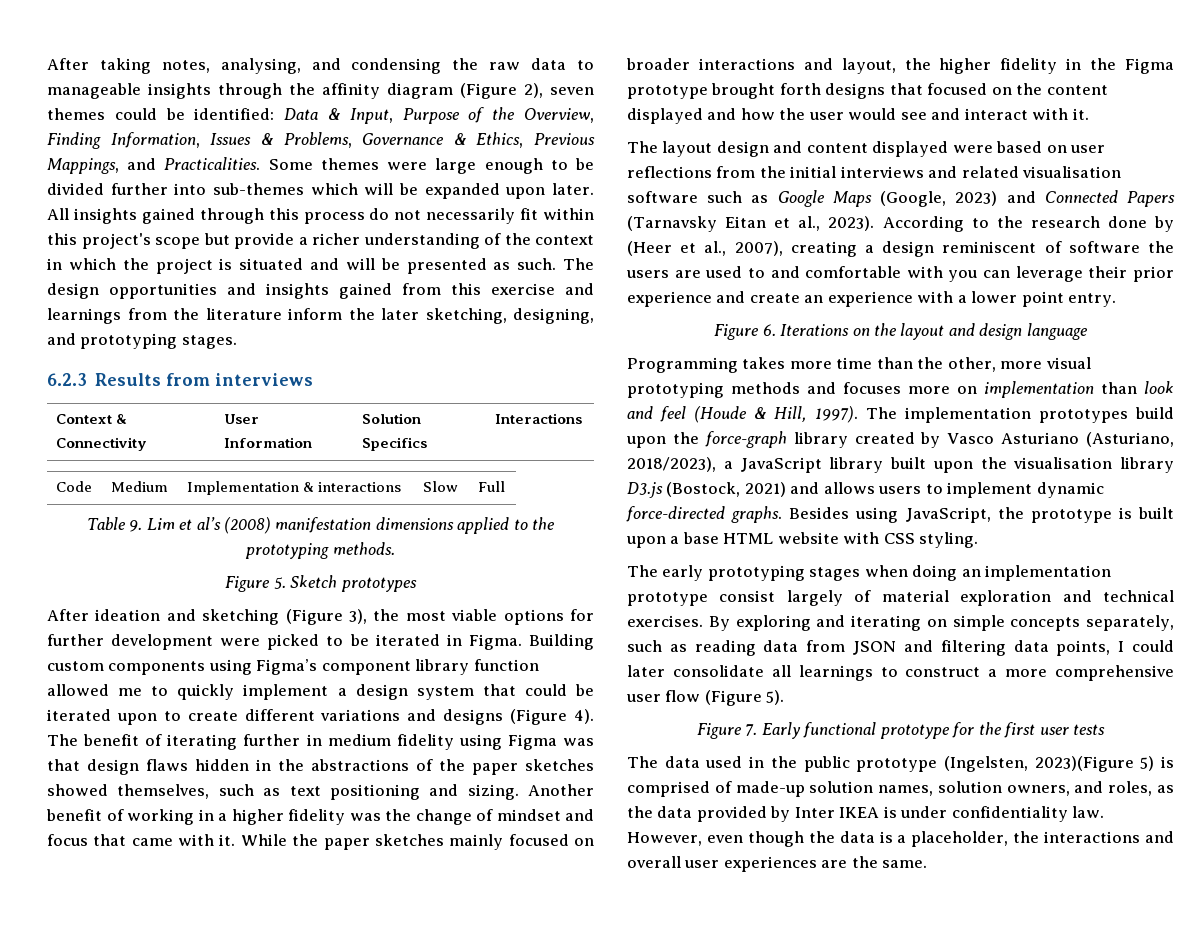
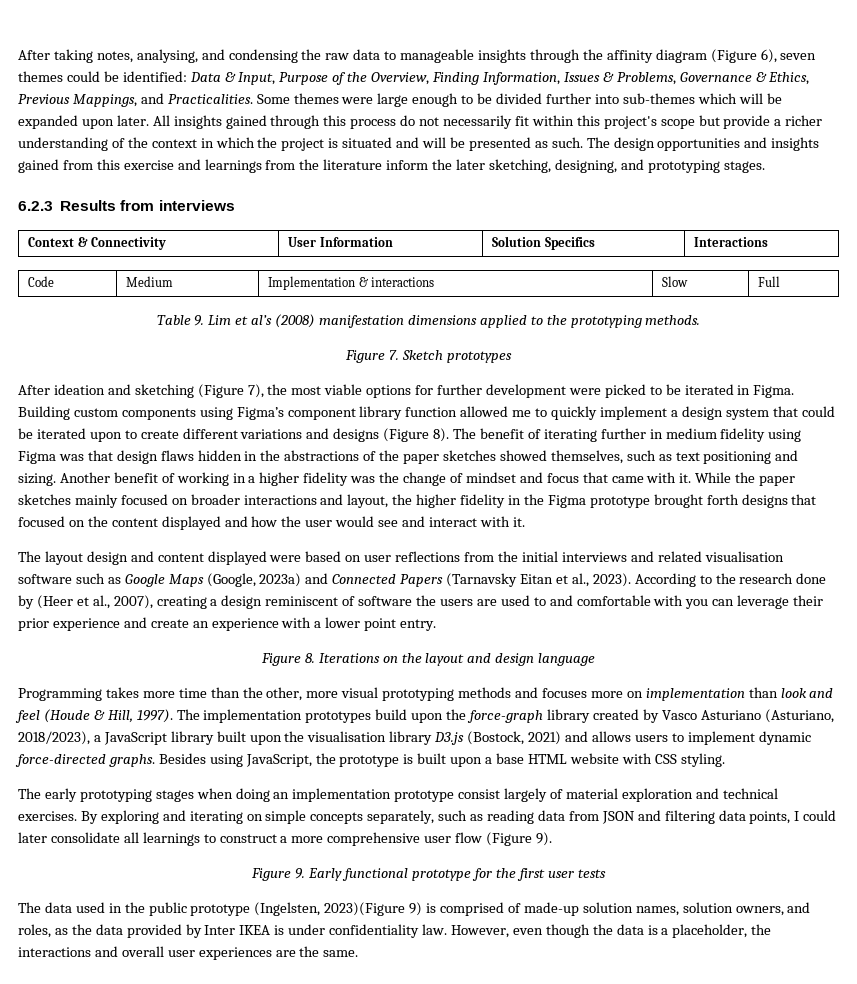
- After taking notes, analysing, and condensing the raw data to manageable insights through the affinity diagram (Figure 2), seven themes could be identified: Data & Input, Purpose of the Overview, Finding Information, Issues & Problems, Governance & Ethics, Previous Mappings, and Practicalities.
+ After taking notes, analysing, and condensing the raw data to manageable insights through the affinity diagram (Figure 6), seven themes could be identified: Data & Input, Purpose of the Overview, Finding Information, Issues & Problems, Governance & Ethics, Previous Mappings, and Practicalities.
- Figure 5. Sketch prototypes
+ Figure 7. Sketch prototypes
- After ideation and sketching (Figure 3), the most viable options for further development were picked to be iterated in Figma.
+ After ideation and sketching (Figure 7), the most viable options for further development were picked to be iterated in Figma.
- Building custom components using Figma’s component library function allowed me to quickly implement a design system that could be iterated upon to create different variations and designs (Figure 4).
+ Building custom components using Figma’s component library function allowed me to quickly implement a design system that could be iterated upon to create different variations and designs (Figure 8).
- The layout design and content displayed were based on user reflections from the initial interviews and related visualisation software such as Google Maps (Google, 2023) and Connected Papers (Tarnavsky Eitan et al., 2023).
+ The layout design and content displayed were based on user reflections from the initial interviews and related visualisation software such as Google Maps (Google, 2023a) and Connected Papers (Tarnavsky Eitan et al., 2023).
- Figure 6. Iterations on the layout and design language
+ Figure 8. Iterations on the layout and design language
- By exploring and iterating on simple concepts separately, such as reading data from JSON and filtering data points, I could later consolidate all learnings to construct a more comprehensive user flow (Figure 5).
- Figure 7. Early functional prototype for the first user tests
+ By exploring and iterating on simple concepts separately, such as reading data from JSON and filtering data points, I could later consolidate all learnings to construct a more comprehensive user flow (Figure 9).
+ Figure 9. Early functional prototype for the first user tests
- The data used in the public prototype (Ingelsten, 2023)(Figure 5) is comprised of made-up solution names, solution owners, and roles, as the data provided by Inter IKEA is under confidentiality law.
+ The data used in the public prototype (Ingelsten, 2023)(Figure 9) is comprised of made-up solution names, solution owners, and roles, as the data provided by Inter IKEA is under confidentiality law.

